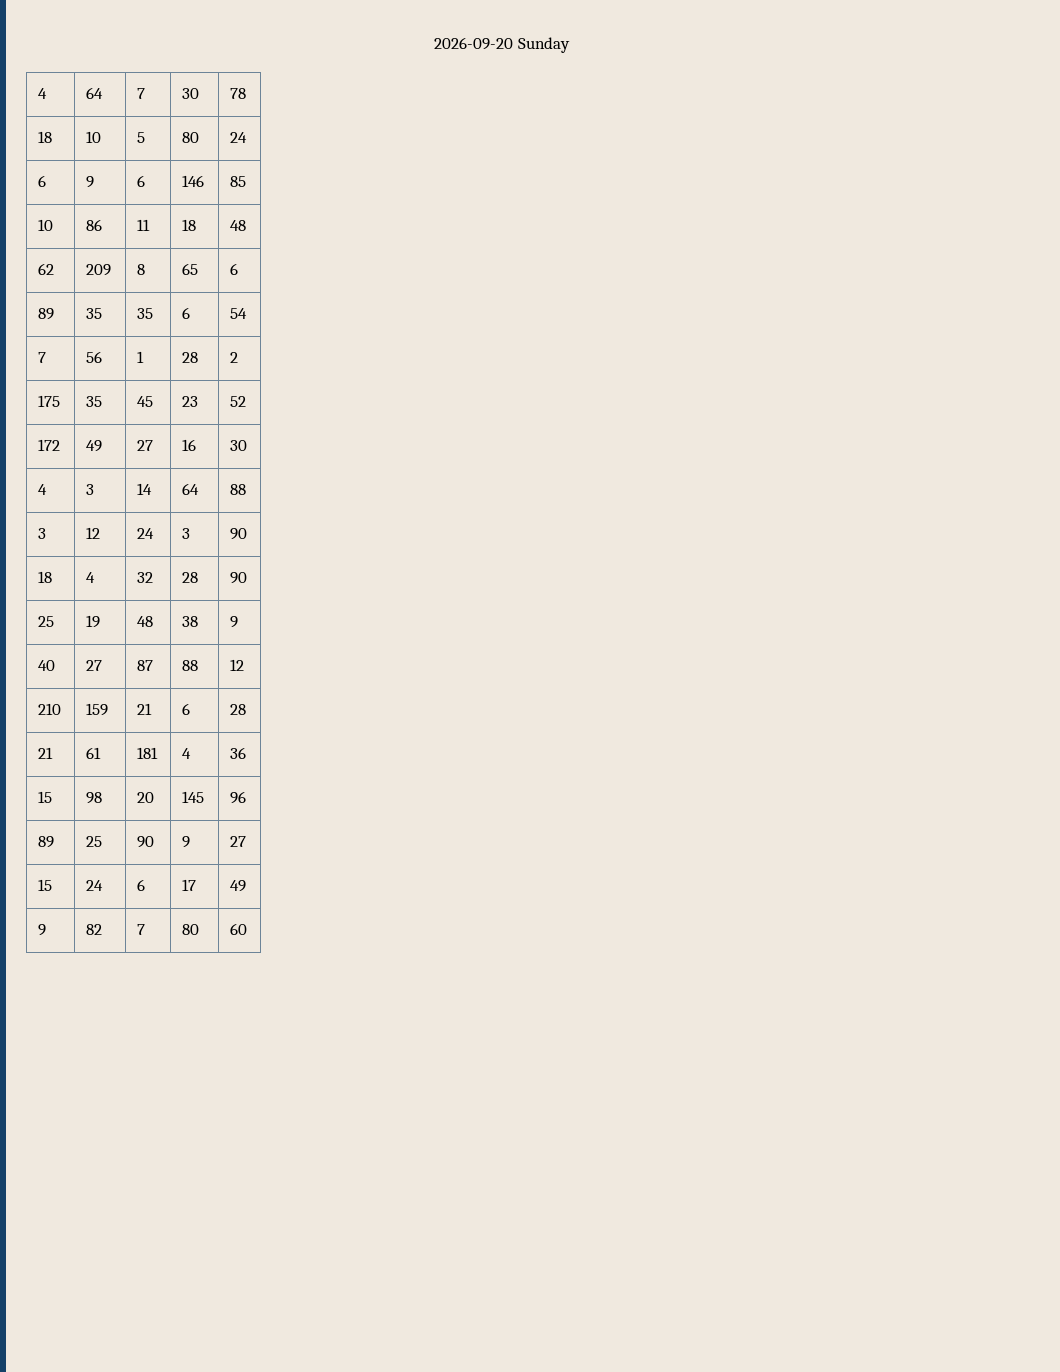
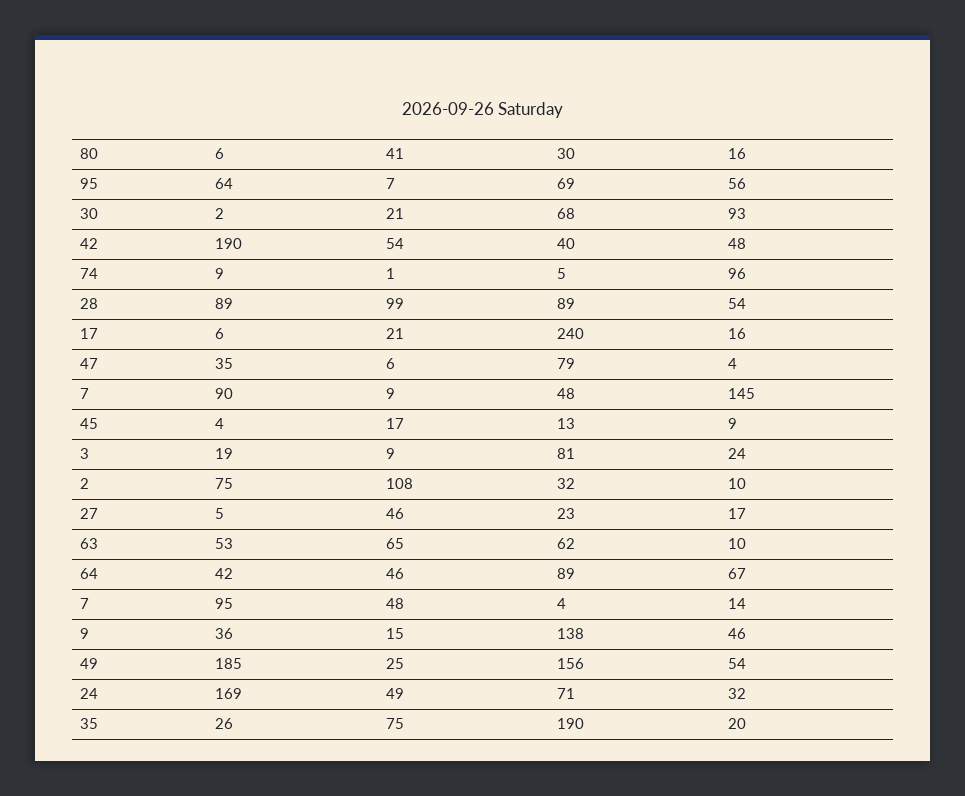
- 2026-09-20 Sunday
- 4 | 64 | 7 | 30 | 78
- 18 | 10 | 5 | 80 | 24
- 6 | 9 | 6 | 146 | 85
- 10 | 86 | 11 | 18 | 48
- 62 | 209 | 8 | 65 | 6
- 89 | 35 | 35 | 6 | 54
- 7 | 56 | 1 | 28 | 2
- 175 | 35 | 45 | 23 | 52
- 172 | 49 | 27 | 16 | 30
- 4 | 3 | 14 | 64 | 88
- 3 | 12 | 24 | 3 | 90
- 18 | 4 | 32 | 28 | 90
- 25 | 19 | 48 | 38 | 9
- 40 | 27 | 87 | 88 | 12
- 210 | 159 | 21 | 6 | 28
- 21 | 61 | 181 | 4 | 36
- 15 | 98 | 20 | 145 | 96
- 89 | 25 | 90 | 9 | 27
- 15 | 24 | 6 | 17 | 49
- 9 | 82 | 7 | 80 | 60
+ 2026-09-26 Saturday
+ 80 | 6 | 41 | 30 | 16
+ 95 | 64 | 7 | 69 | 56
+ 30 | 2 | 21 | 68 | 93
+ 42 | 190 | 54 | 40 | 48
+ 74 | 9 | 1 | 5 | 96
+ 28 | 89 | 99 | 89 | 54
+ 17 | 6 | 21 | 240 | 16
+ 47 | 35 | 6 | 79 | 4
+ 7 | 90 | 9 | 48 | 145
+ 45 | 4 | 17 | 13 | 9
+ 3 | 19 | 9 | 81 | 24
+ 2 | 75 | 108 | 32 | 10
+ 27 | 5 | 46 | 23 | 17
+ 63 | 53 | 65 | 62 | 10
+ 64 | 42 | 46 | 89 | 67
+ 7 | 95 | 48 | 4 | 14
+ 9 | 36 | 15 | 138 | 46
+ 49 | 185 | 25 | 156 | 54
+ 24 | 169 | 49 | 71 | 32
+ 35 | 26 | 75 | 190 | 20

